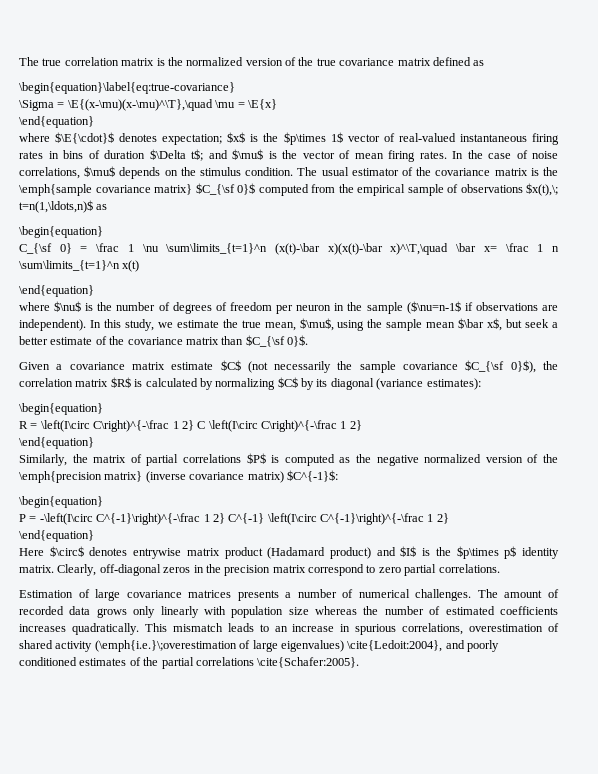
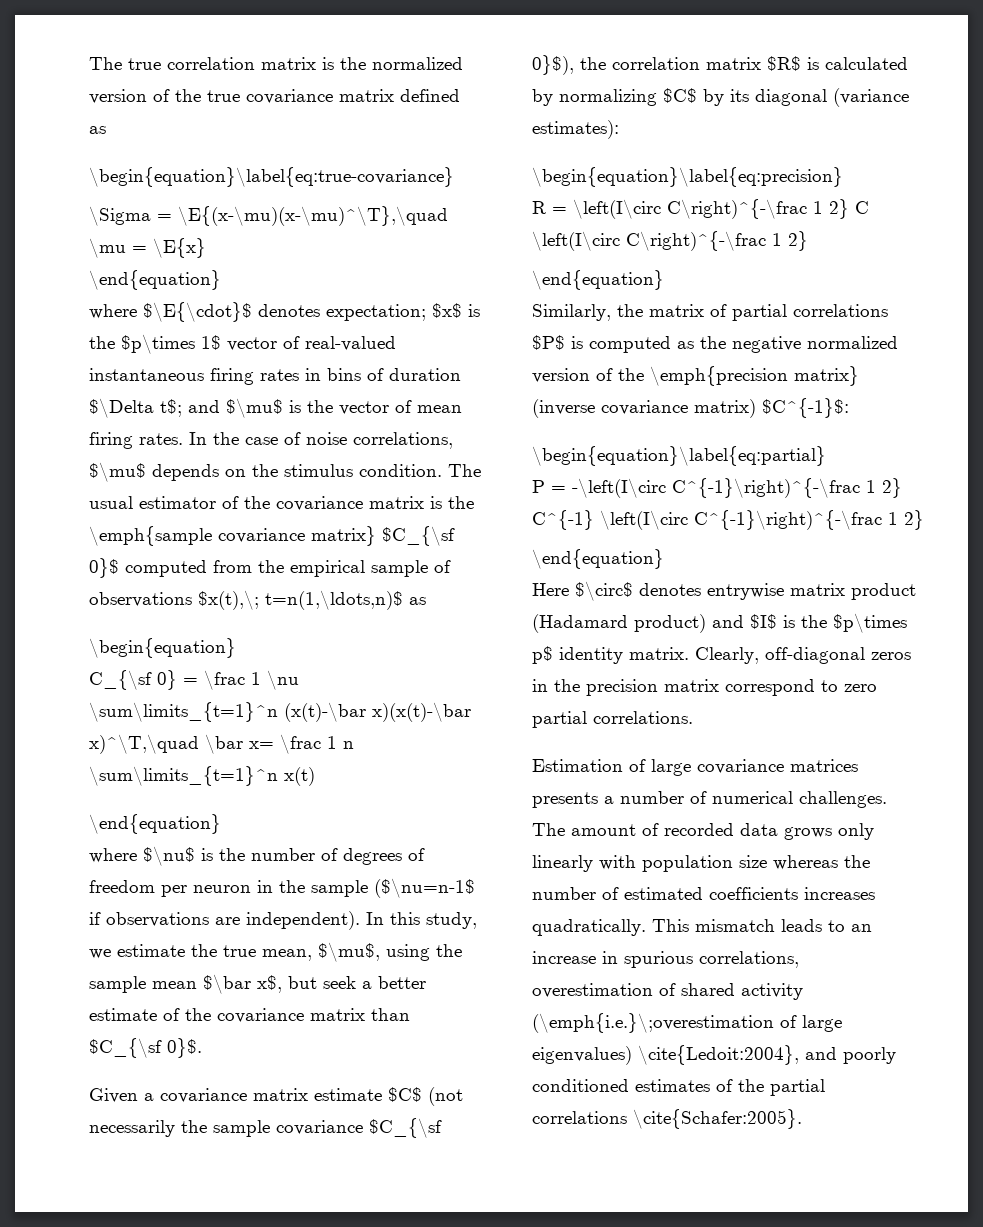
  Given a covariance matrix estimate $C$ (not necessarily the sample covariance $C_{\sf 0}$), the correlation matrix $R$ is calculated by normalizing $C$ by its diagonal (variance estimates):
- \begin{equation}
+ \begin{equation}\label{eq:precision}
  Similarly, the matrix of partial correlations $P$ is computed as the negative normalized version of the \emph{precision matrix} (inverse covariance matrix) $C^{-1}$:
- \begin{equation}
+ \begin{equation}\label{eq:partial}

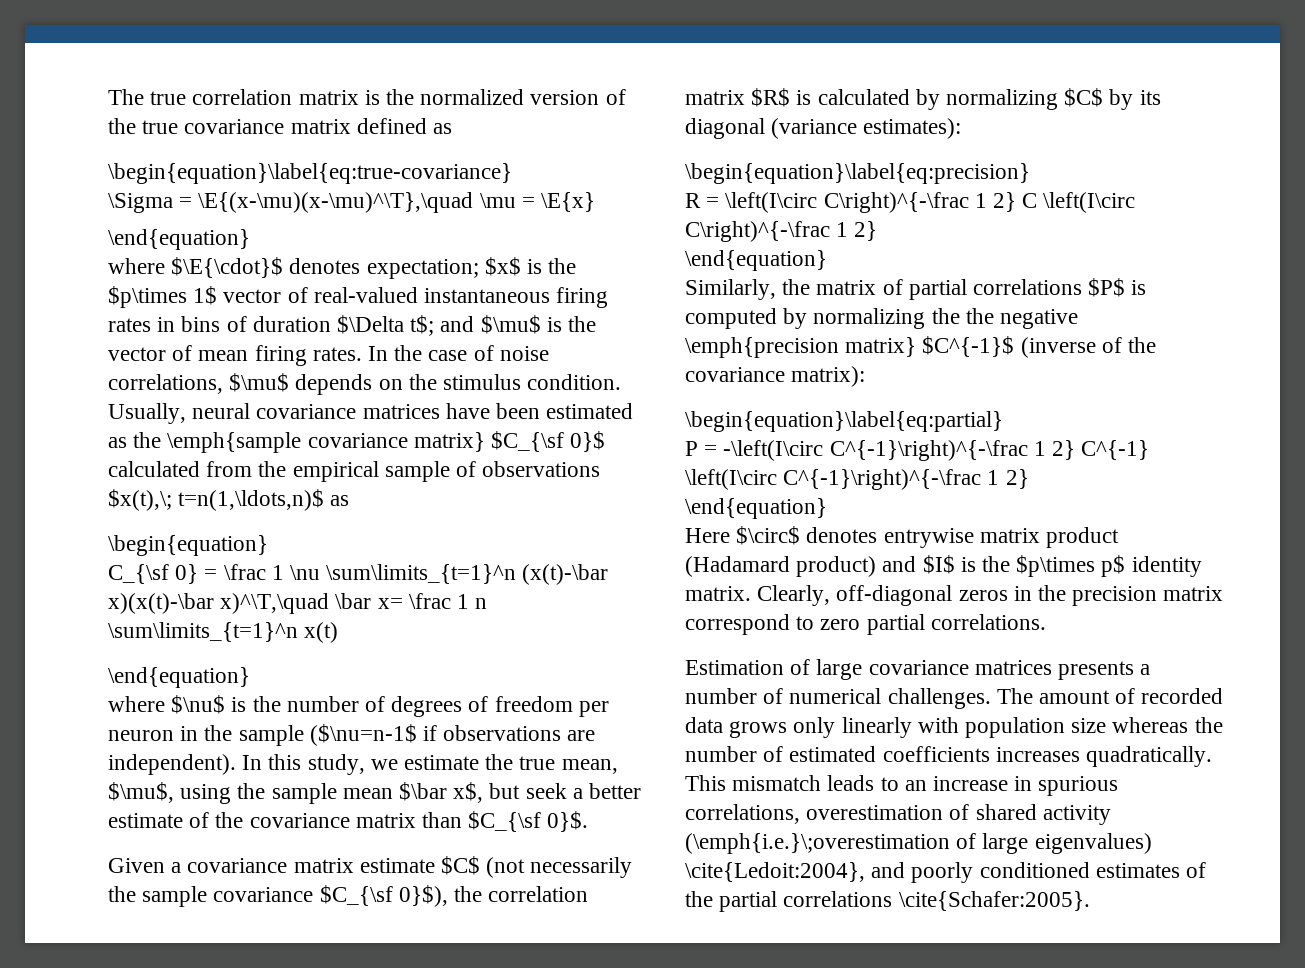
- The usual estimator of the covariance matrix is the \emph{sample covariance matrix} $C_{\sf 0}$ computed from the empirical sample of observations $x(t),\; t=n(1,\ldots,n)$ as
+ Usually, neural covariance matrices have been estimated as the \emph{sample covariance matrix} $C_{\sf 0}$ calculated from the empirical sample of observations $x(t),\; t=n(1,\ldots,n)$ as
- Similarly, the matrix of partial correlations $P$ is computed as the negative normalized version of the \emph{precision matrix} (inverse covariance matrix) $C^{-1}$:
+ Similarly, the matrix of partial correlations $P$ is computed by normalizing the the negative \emph{precision matrix} $C^{-1}$ (inverse of the covariance matrix):

